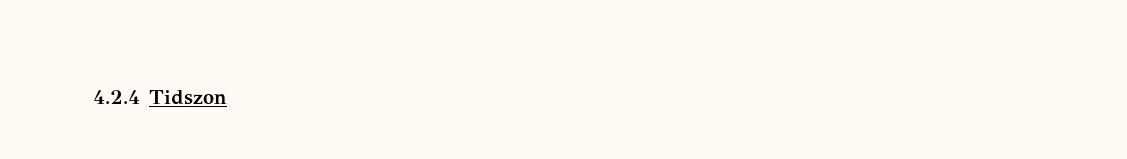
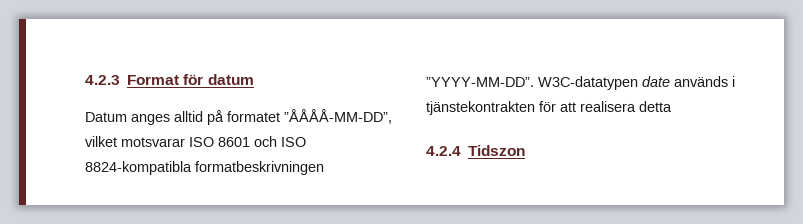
+ 4.2.3 Format för datum
+ Datum anges alltid på formatet ”ÅÅÅÅ-MM-DD”, vilket motsvarar ISO 8601 och ISO 8824-kompatibla formatbeskrivningen ”YYYY-MM-DD”. W3C-datatypen date används i tjänstekontrakten för att realisera detta

